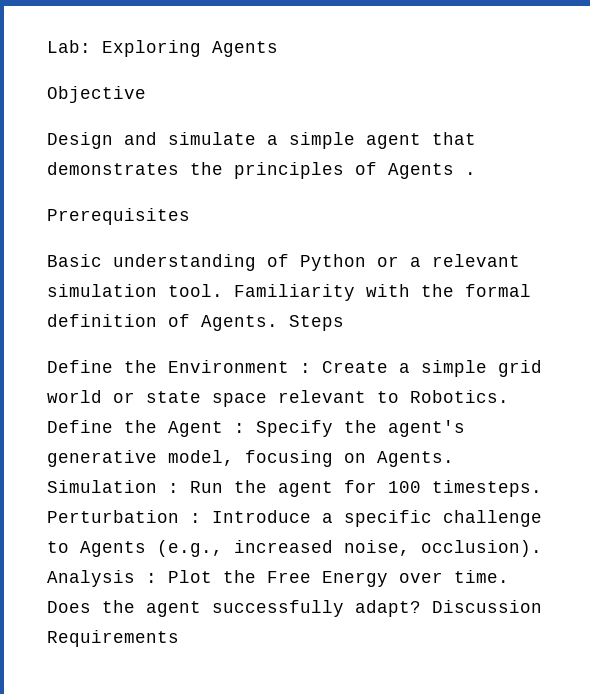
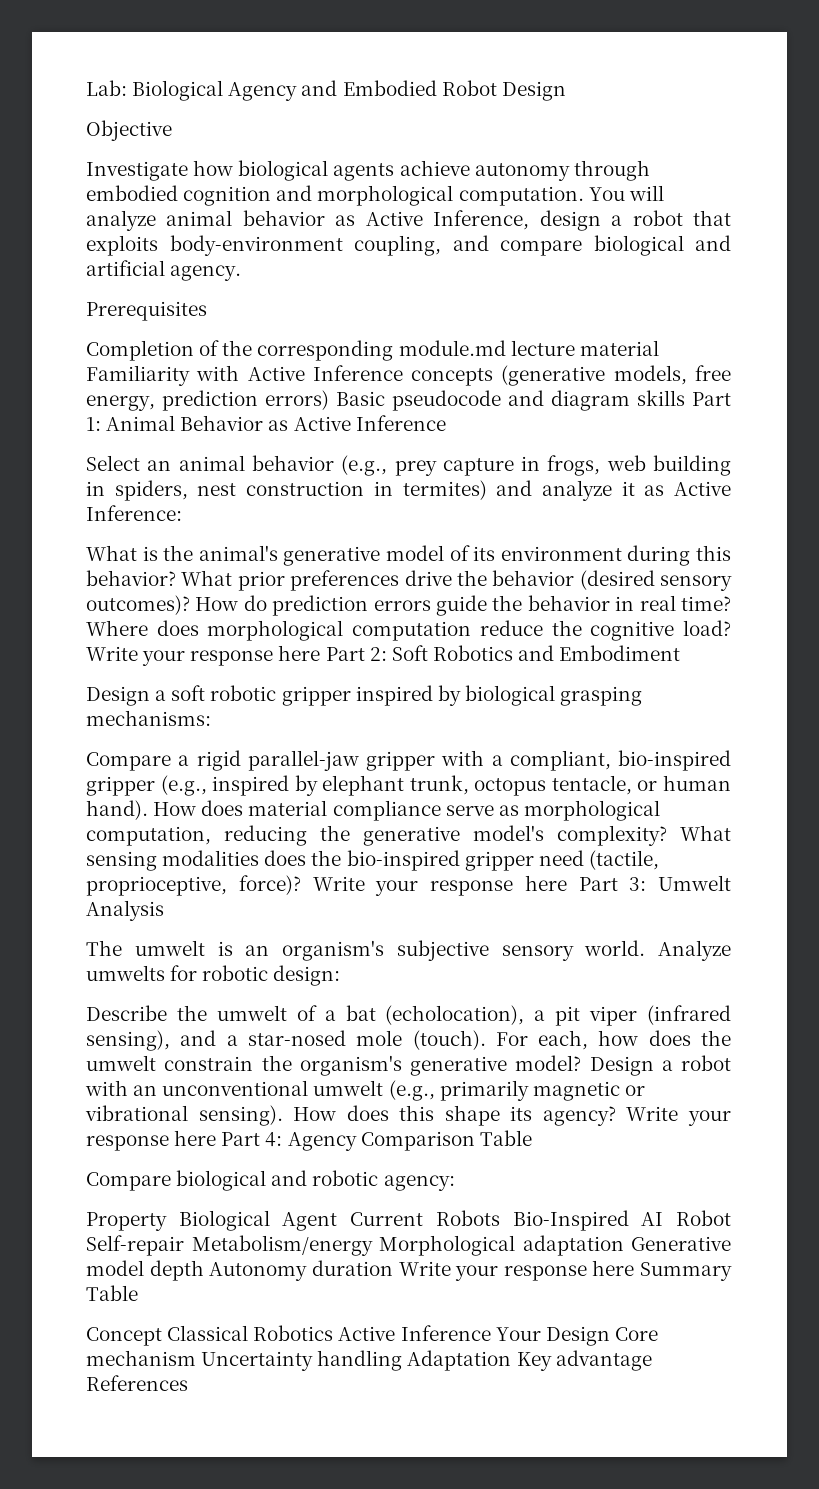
- Lab: Exploring Agents
+ Lab: Biological Agency and Embodied Robot Design
  Objective
- Design and simulate a simple agent that demonstrates the principles of Agents .
+ Investigate how biological agents achieve autonomy through embodied cognition and morphological computation. You will analyze animal behavior as Active Inference, design a robot that exploits body-environment coupling, and compare biological and artificial agency.
  Prerequisites
- Basic understanding of Python or a relevant simulation tool. Familiarity with the formal definition of Agents. Steps
- Define the Environment : Create a simple grid world or state space relevant to Robotics. Define the Agent : Specify the agent's generative model, focusing on Agents. Simulation : Run the agent for 100 timesteps. Perturbation : Introduce a specific challenge to Agents (e.g., increased noise, occlusion). Analysis : Plot the Free Energy over time. Does the agent successfully adapt? Discussion Requirements
+ Completion of the corresponding module.md lecture material Familiarity with Active Inference concepts (generative models, free energy, prediction errors) Basic pseudocode and diagram skills Part 1: Animal Behavior as Active Inference
+ Select an animal behavior (e.g., prey capture in frogs, web building in spiders, nest construction in termites) and analyze it as Active Inference:
+ What is the animal's generative model of its environment during this behavior? What prior preferences drive the behavior (desired sensory outcomes)? How do prediction errors guide the behavior in real time? Where does morphological computation reduce the cognitive load? Write your response here Part 2: Soft Robotics and Embodiment
+ Design a soft robotic gripper inspired by biological grasping mechanisms:
+ Compare a rigid parallel-jaw gripper with a compliant, bio-inspired gripper (e.g., inspired by elephant trunk, octopus tentacle, or human hand). How does material compliance serve as morphological computation, reducing the generative model's complexity? What sensing modalities does the bio-inspired gripper need (tactile, proprioceptive, force)? Write your response here Part 3: Umwelt Analysis
+ The umwelt is an organism's subjective sensory world. Analyze umwelts for robotic design:
+ Describe the umwelt of a bat (echolocation), a pit viper (infrared sensing), and a star-nosed mole (touch). For each, how does the umwelt constrain the organism's generative model? Design a robot with an unconventional umwelt (e.g., primarily magnetic or vibrational sensing). How does this shape its agency? Write your response here Part 4: Agency Comparison Table
+ Compare biological and robotic agency:
+ Property Biological Agent Current Robots Bio-Inspired AI Robot Self-repair Metabolism/energy Morphological adaptation Generative model depth Autonomy duration Write your response here Summary Table
+ Concept Classical Robotics Active Inference Your Design Core mechanism Uncertainty handling Adaptation Key advantage References

